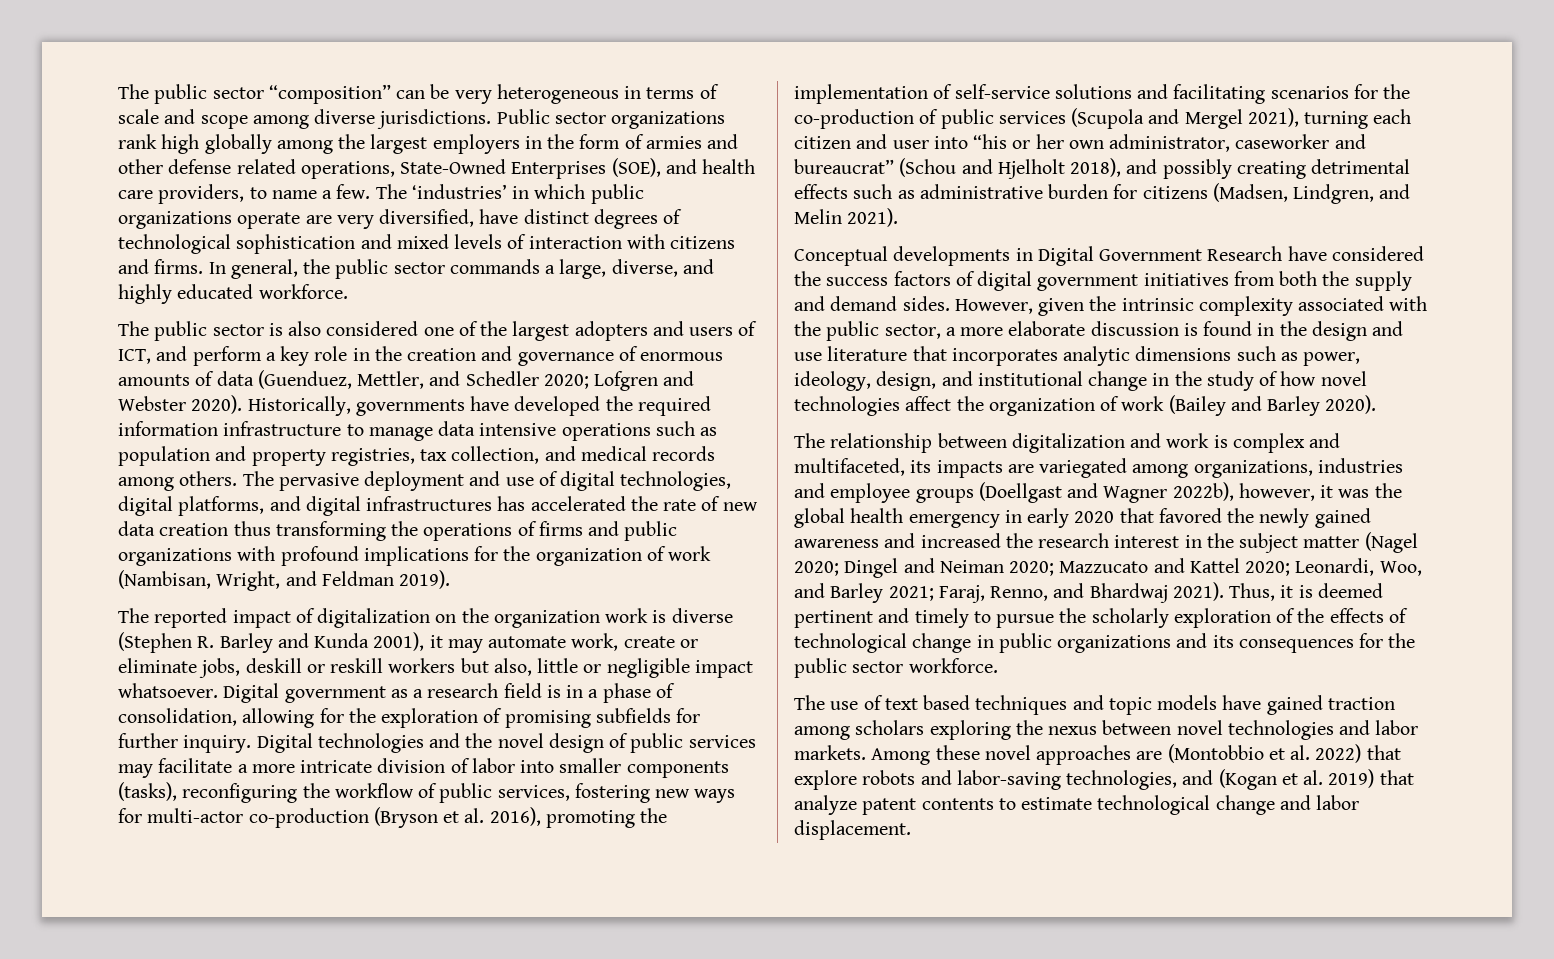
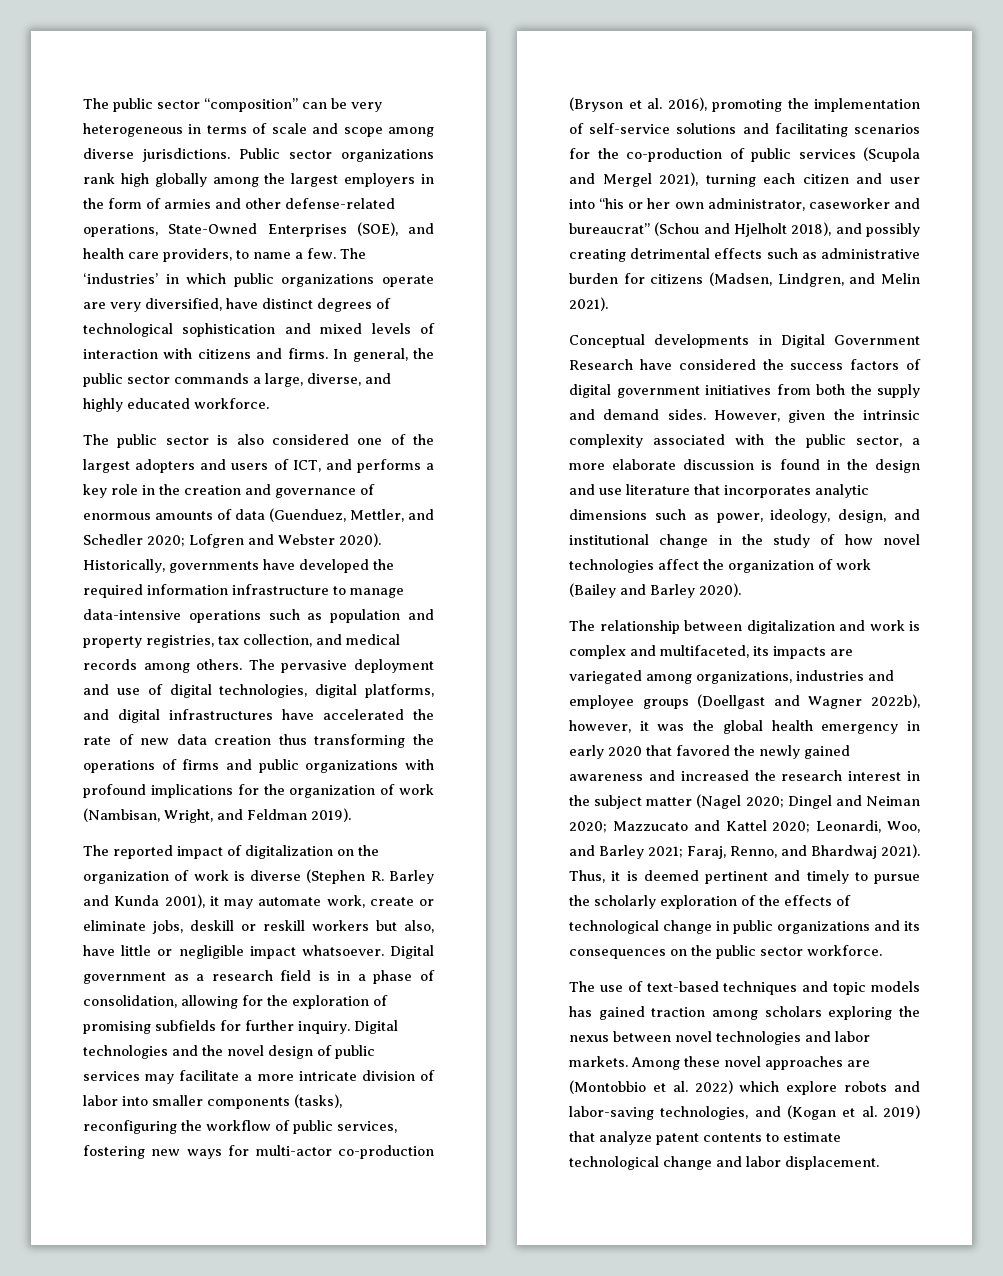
- Public sector organizations rank high globally among the largest employers in the form of armies and other defense related operations, State-Owned Enterprises (SOE), and health care providers, to name a few.
+ Public sector organizations rank high globally among the largest employers in the form of armies and other defense-related operations, State-Owned Enterprises (SOE), and health care providers, to name a few.
- The public sector is also considered one of the largest adopters and users of ICT, and perform a key role in the creation and governance of enormous amounts of data (Guenduez, Mettler, and Schedler 2020; Lofgren and Webster 2020).
+ The public sector is also considered one of the largest adopters and users of ICT, and performs a key role in the creation and governance of enormous amounts of data (Guenduez, Mettler, and Schedler 2020; Lofgren and Webster 2020).
- Historically, governments have developed the required information infrastructure to manage data intensive operations such as population and property registries, tax collection, and medical records among others.
+ Historically, governments have developed the required information infrastructure to manage data-intensive operations such as population and property registries, tax collection, and medical records among others.
- The pervasive deployment and use of digital technologies, digital platforms, and digital infrastructures has accelerated the rate of new data creation thus transforming the operations of firms and public organizations with profound implications for the organization of work (Nambisan, Wright, and Feldman 2019).
+ The pervasive deployment and use of digital technologies, digital platforms, and digital infrastructures have accelerated the rate of new data creation thus transforming the operations of firms and public organizations with profound implications for the organization of work (Nambisan, Wright, and Feldman 2019).
- The reported impact of digitalization on the organization work is diverse (Stephen R. Barley and Kunda 2001), it may automate work, create or eliminate jobs, deskill or reskill workers but also, little or negligible impact whatsoever.
+ The reported impact of digitalization on the organization of work is diverse (Stephen R. Barley and Kunda 2001), it may automate work, create or eliminate jobs, deskill or reskill workers but also, have little or negligible impact whatsoever.
- Thus, it is deemed pertinent and timely to pursue the scholarly exploration of the effects of technological change in public organizations and its consequences for the public sector workforce.
+ Thus, it is deemed pertinent and timely to pursue the scholarly exploration of the effects of technological change in public organizations and its consequences on the public sector workforce.
- The use of text based techniques and topic models have gained traction among scholars exploring the nexus between novel technologies and labor markets.
+ The use of text-based techniques and topic models has gained traction among scholars exploring the nexus between novel technologies and labor markets.
- Among these novel approaches are (Montobbio et al. 2022) that explore robots and labor-saving technologies, and (Kogan et al. 2019) that analyze patent contents to estimate technological change and labor displacement.
+ Among these novel approaches are (Montobbio et al. 2022) which explore robots and labor-saving technologies, and (Kogan et al. 2019) that analyze patent contents to estimate technological change and labor displacement.

